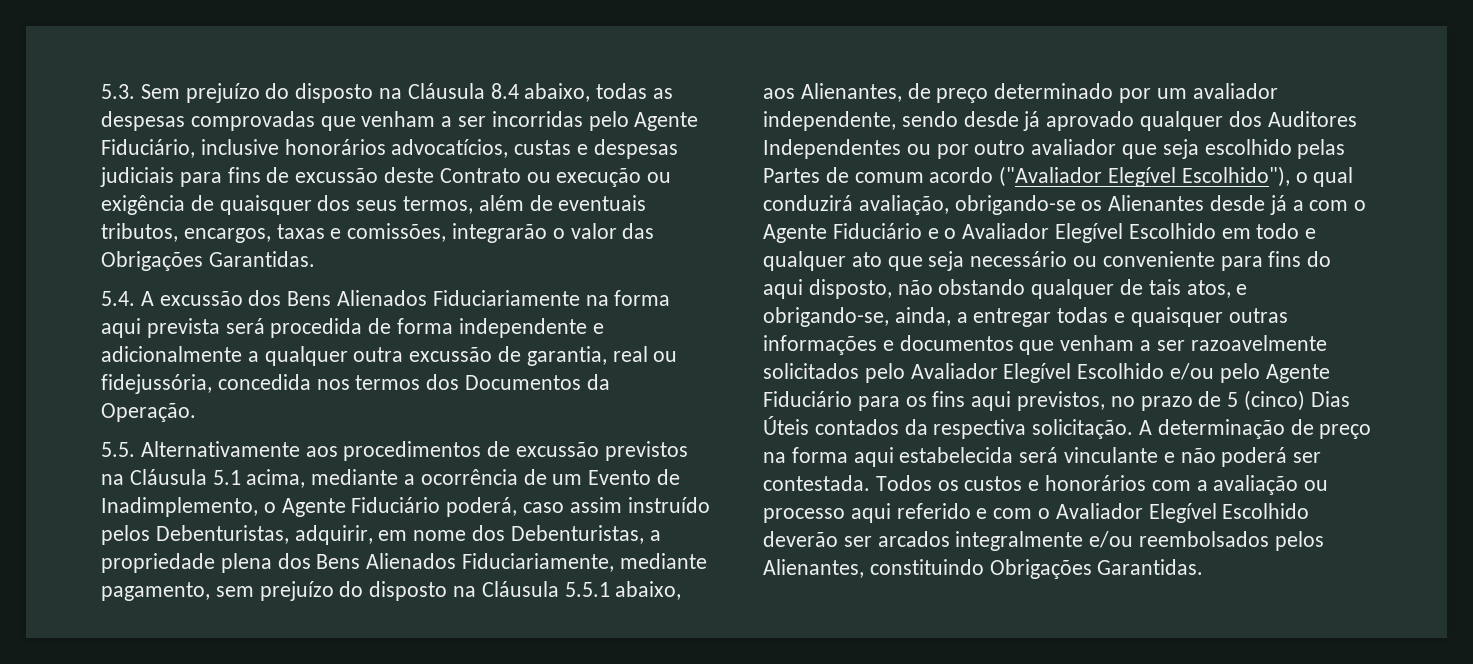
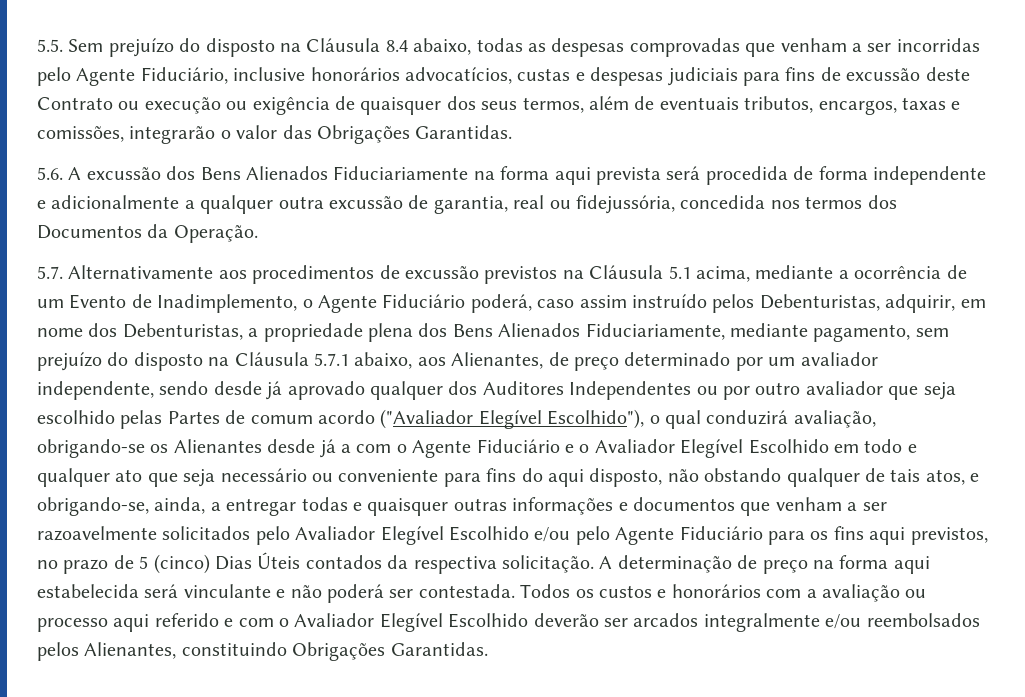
- 5.3. Sem prejuízo do disposto na Cláusula 8.4 abaixo, todas as despesas comprovadas que venham a ser incorridas pelo Agente Fiduciário, inclusive honorários advocatícios, custas e despesas judiciais para fins de excussão deste Contrato ou execução ou exigência de quaisquer dos seus termos, além de eventuais tributos, encargos, taxas e comissões, integrarão o valor das Obrigações Garantidas.
+ 5.5. Sem prejuízo do disposto na Cláusula 8.4 abaixo, todas as despesas comprovadas que venham a ser incorridas pelo Agente Fiduciário, inclusive honorários advocatícios, custas e despesas judiciais para fins de excussão deste Contrato ou execução ou exigência de quaisquer dos seus termos, além de eventuais tributos, encargos, taxas e comissões, integrarão o valor das Obrigações Garantidas.
- 5.4. A excussão dos Bens Alienados Fiduciariamente na forma aqui prevista será procedida de forma independente e adicionalmente a qualquer outra excussão de garantia, real ou fidejussória, concedida nos termos dos Documentos da Operação.
+ 5.6. A excussão dos Bens Alienados Fiduciariamente na forma aqui prevista será procedida de forma independente e adicionalmente a qualquer outra excussão de garantia, real ou fidejussória, concedida nos termos dos Documentos da Operação.
- 5.5. Alternativamente aos procedimentos de excussão previstos na Cláusula 5.1 acima, mediante a ocorrência de um Evento de Inadimplemento, o Agente Fiduciário poderá, caso assim instruído pelos Debenturistas, adquirir, em nome dos Debenturistas, a propriedade plena dos Bens Alienados Fiduciariamente, mediante pagamento, sem prejuízo do disposto na Cláusula 5.5.1 abaixo, aos Alienantes, de preço determinado por um avaliador independente, sendo desde já aprovado qualquer dos Auditores Independentes ou por outro avaliador que seja escolhido pelas Partes de comum acordo ("Avaliador Elegível Escolhido"), o qual conduzirá avaliação, obrigando-se os Alienantes desde já a com o Agente Fiduciário e o Avaliador Elegível Escolhido em todo e qualquer ato que seja necessário ou conveniente para fins do aqui disposto, não obstando qualquer de tais atos, e obrigando-se, ainda, a entregar todas e quaisquer outras informações e documentos que venham a ser razoavelmente solicitados pelo Avaliador Elegível Escolhido e/ou pelo Agente Fiduciário para os fins aqui previstos, no prazo de 5 (cinco) Dias Úteis contados da respectiva solicitação.
+ 5.7. Alternativamente aos procedimentos de excussão previstos na Cláusula 5.1 acima, mediante a ocorrência de um Evento de Inadimplemento, o Agente Fiduciário poderá, caso assim instruído pelos Debenturistas, adquirir, em nome dos Debenturistas, a propriedade plena dos Bens Alienados Fiduciariamente, mediante pagamento, sem prejuízo do disposto na Cláusula 5.7.1 abaixo, aos Alienantes, de preço determinado por um avaliador independente, sendo desde já aprovado qualquer dos Auditores Independentes ou por outro avaliador que seja escolhido pelas Partes de comum acordo ("Avaliador Elegível Escolhido"), o qual conduzirá avaliação, obrigando-se os Alienantes desde já a com o Agente Fiduciário e o Avaliador Elegível Escolhido em todo e qualquer ato que seja necessário ou conveniente para fins do aqui disposto, não obstando qualquer de tais atos, e obrigando-se, ainda, a entregar todas e quaisquer outras informações e documentos que venham a ser razoavelmente solicitados pelo Avaliador Elegível Escolhido e/ou pelo Agente Fiduciário para os fins aqui previstos, no prazo de 5 (cinco) Dias Úteis contados da respectiva solicitação.

